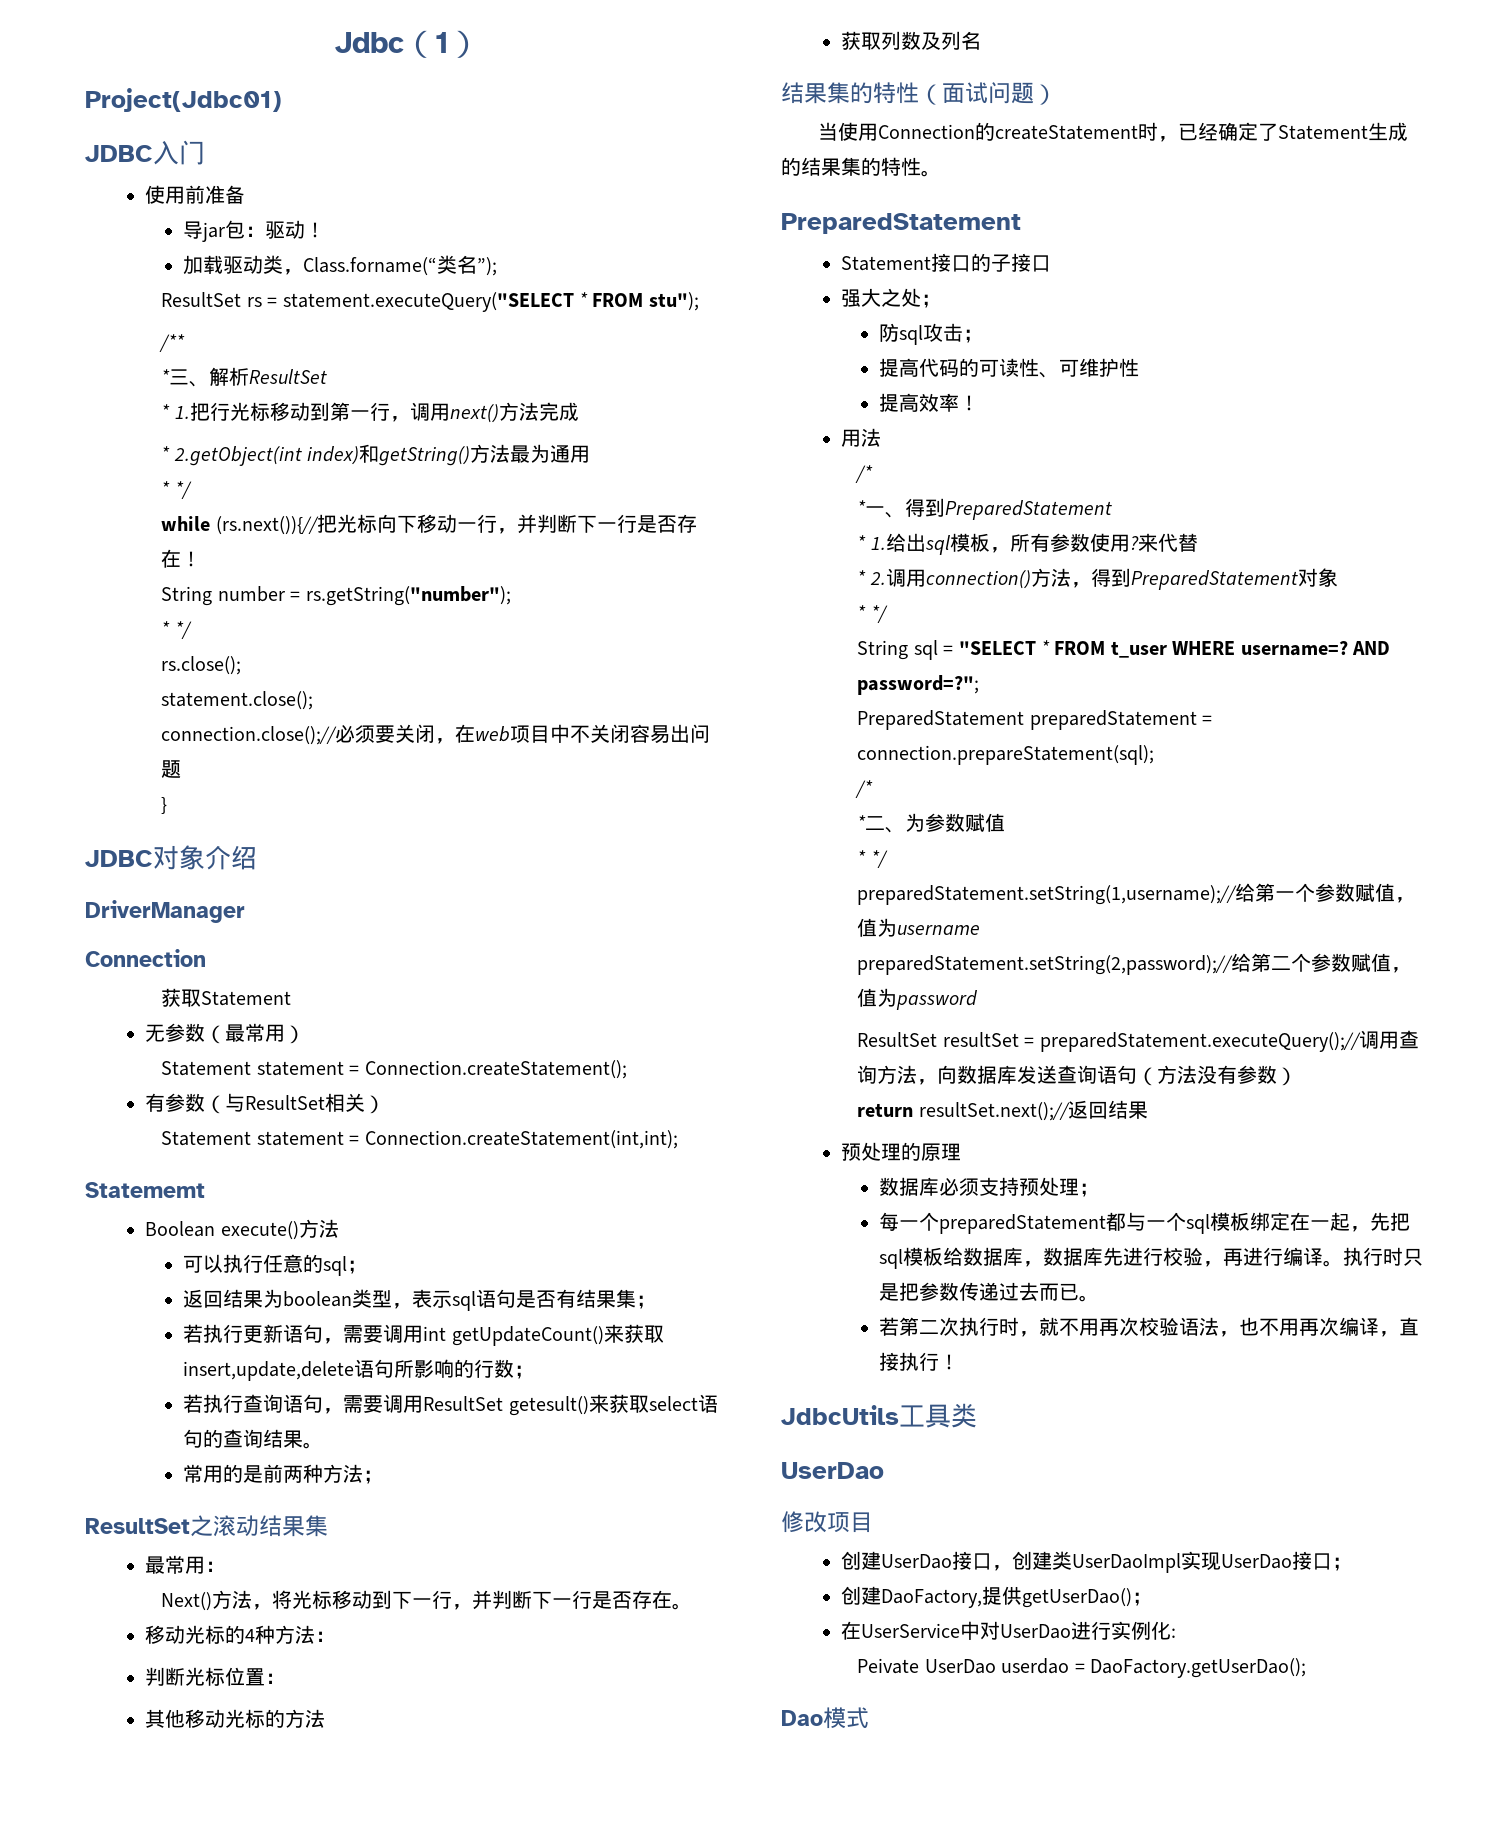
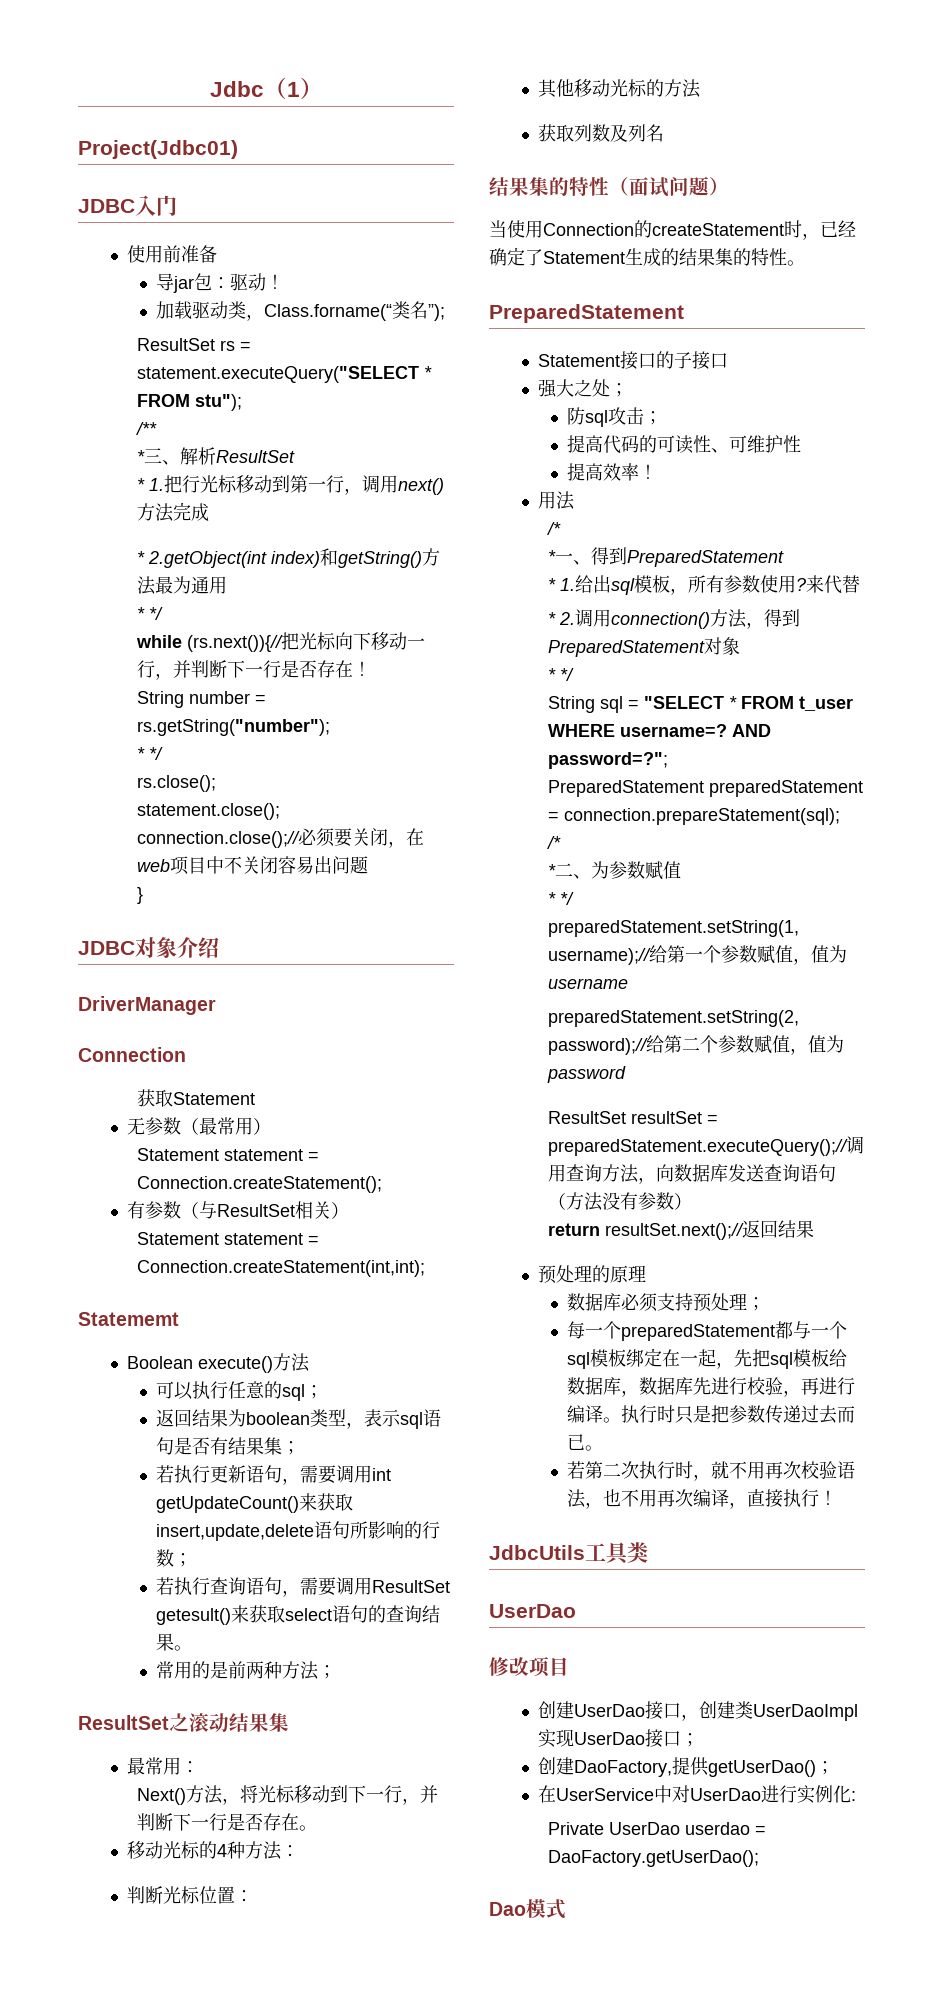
- Peivate UserDao userdao = DaoFactory.getUserDao();
+ Private UserDao userdao = DaoFactory.getUserDao();

